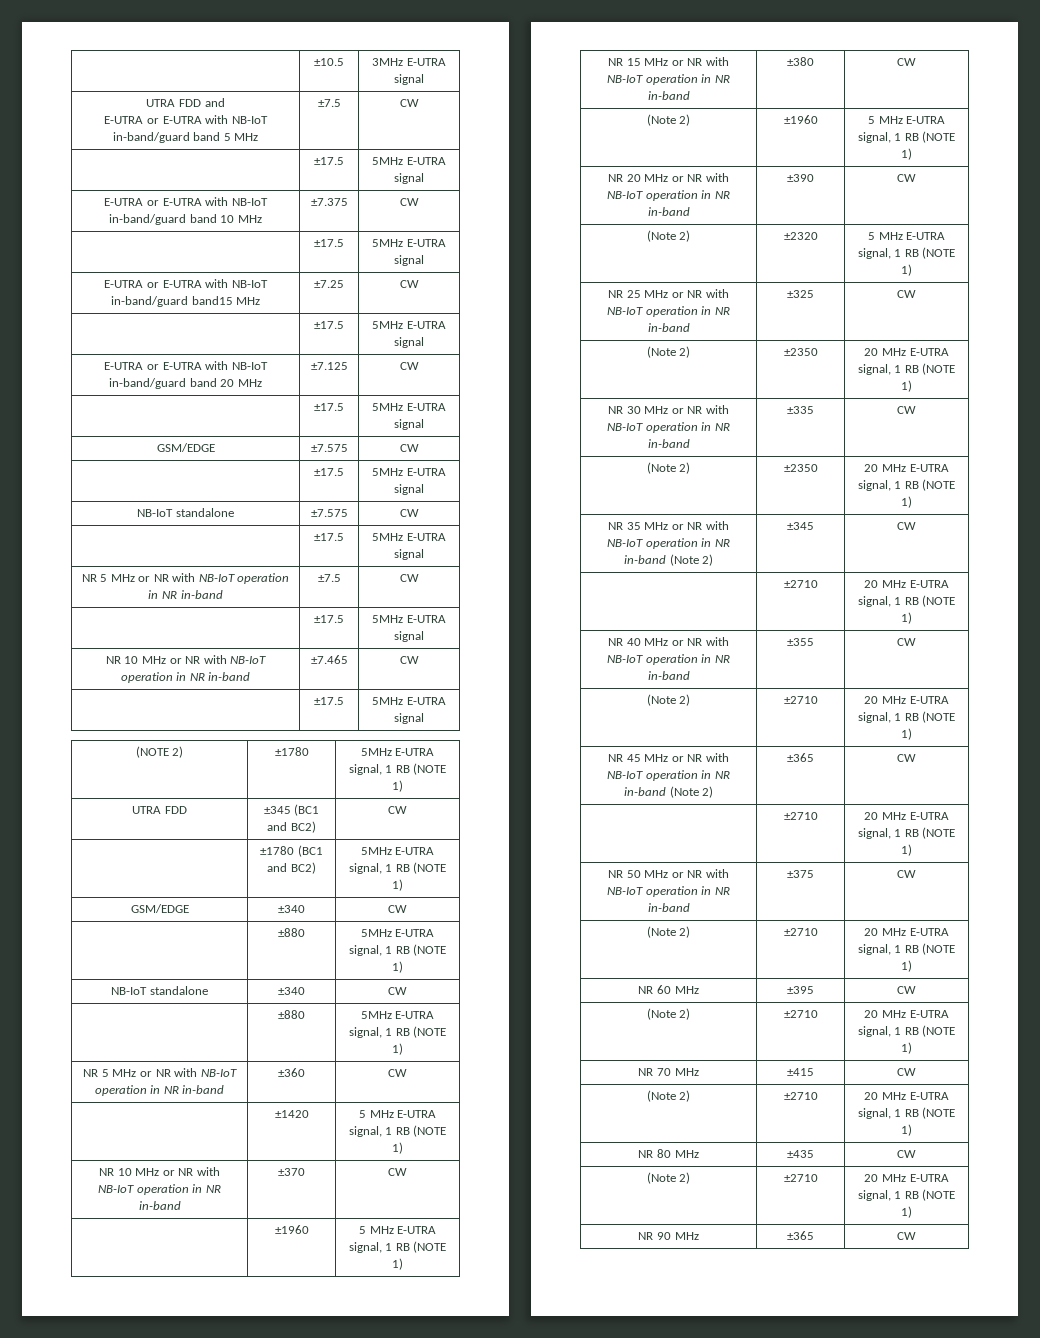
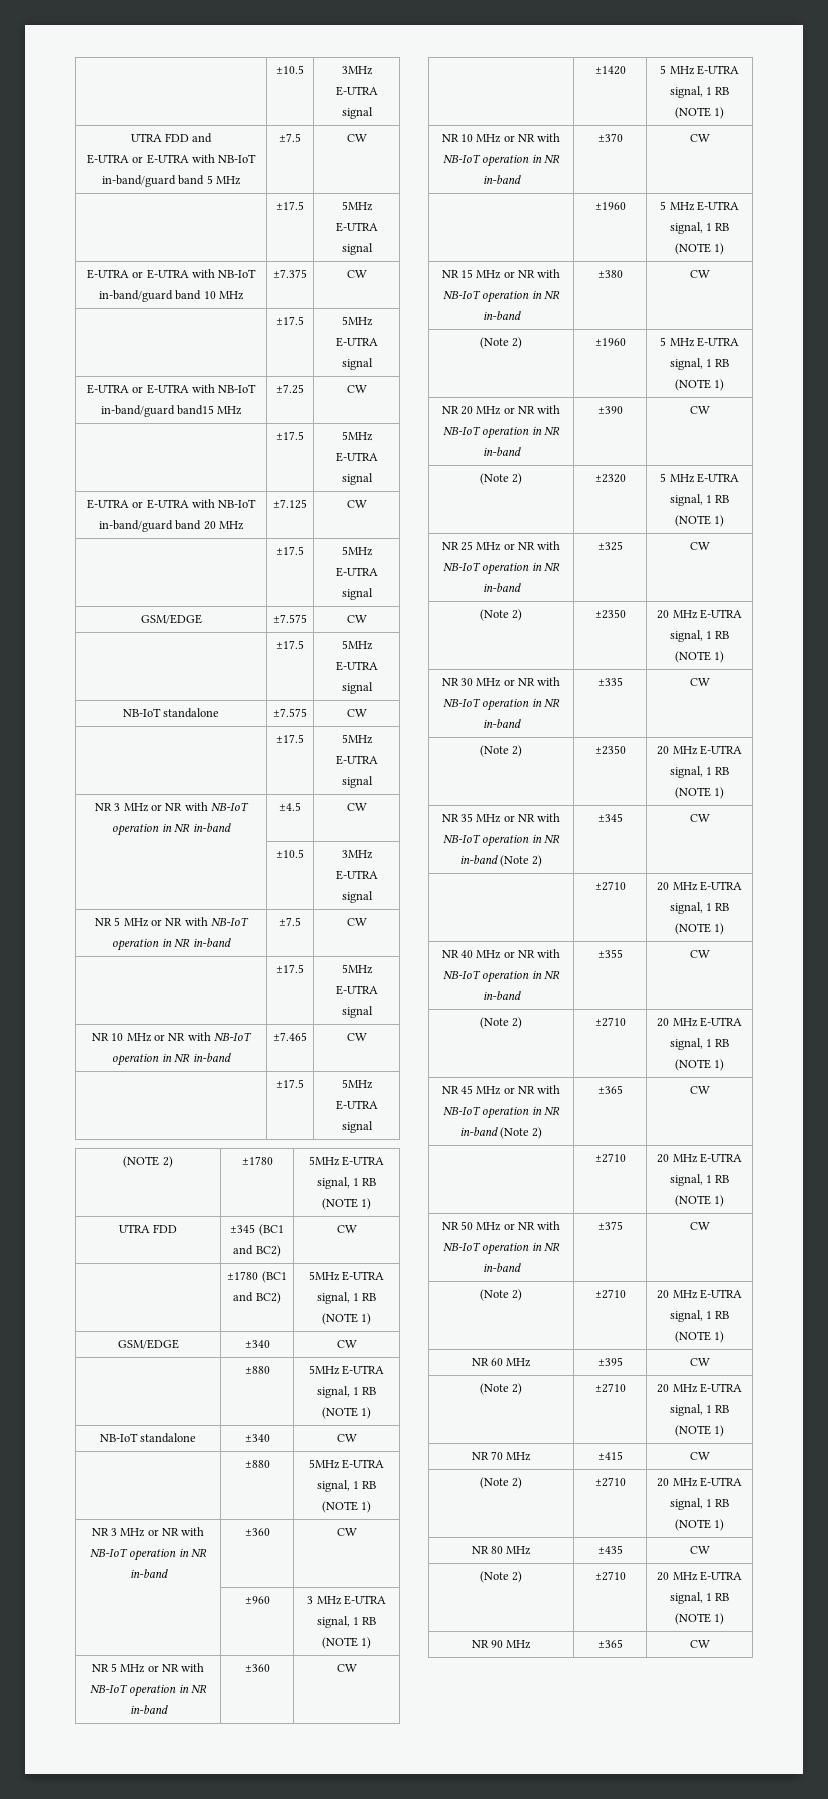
+ NR 3 MHz or NR with NB-IoT operation in NR in-band | ±4.5 | CW
+ | ±10.5 | 3MHz E-UTRA signal
+ NR 3 MHz or NR with NB-IoT operation in NR in-band | ±360 | CW
+ | ±960 | 3 MHz E-UTRA signal, 1 RB (NOTE 1)

